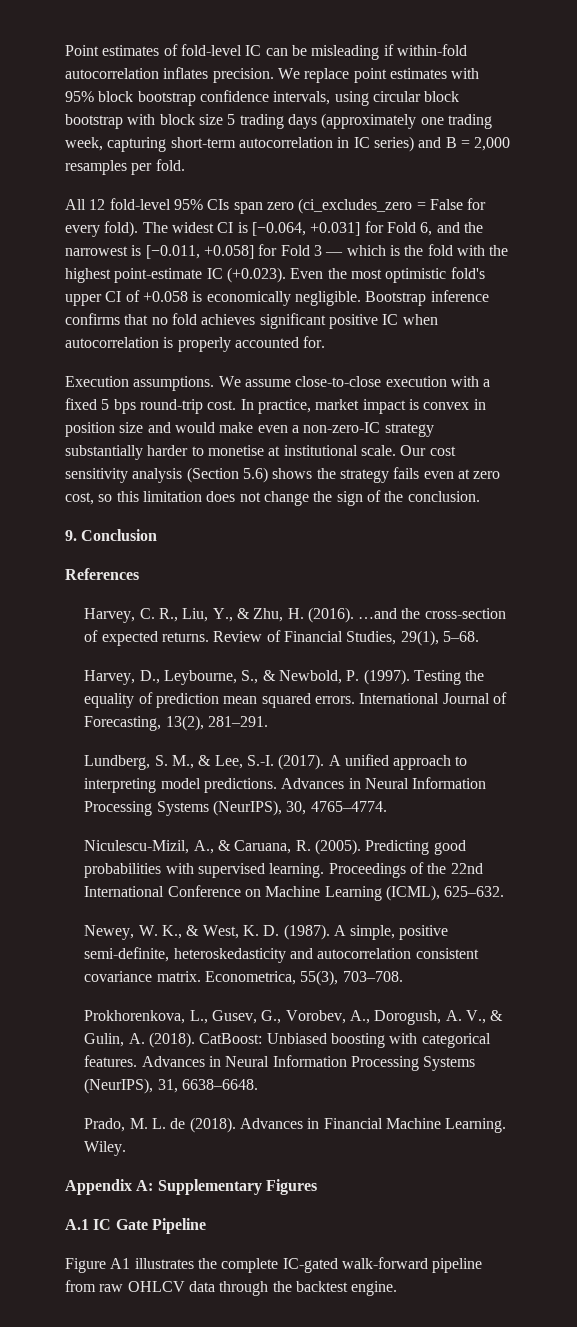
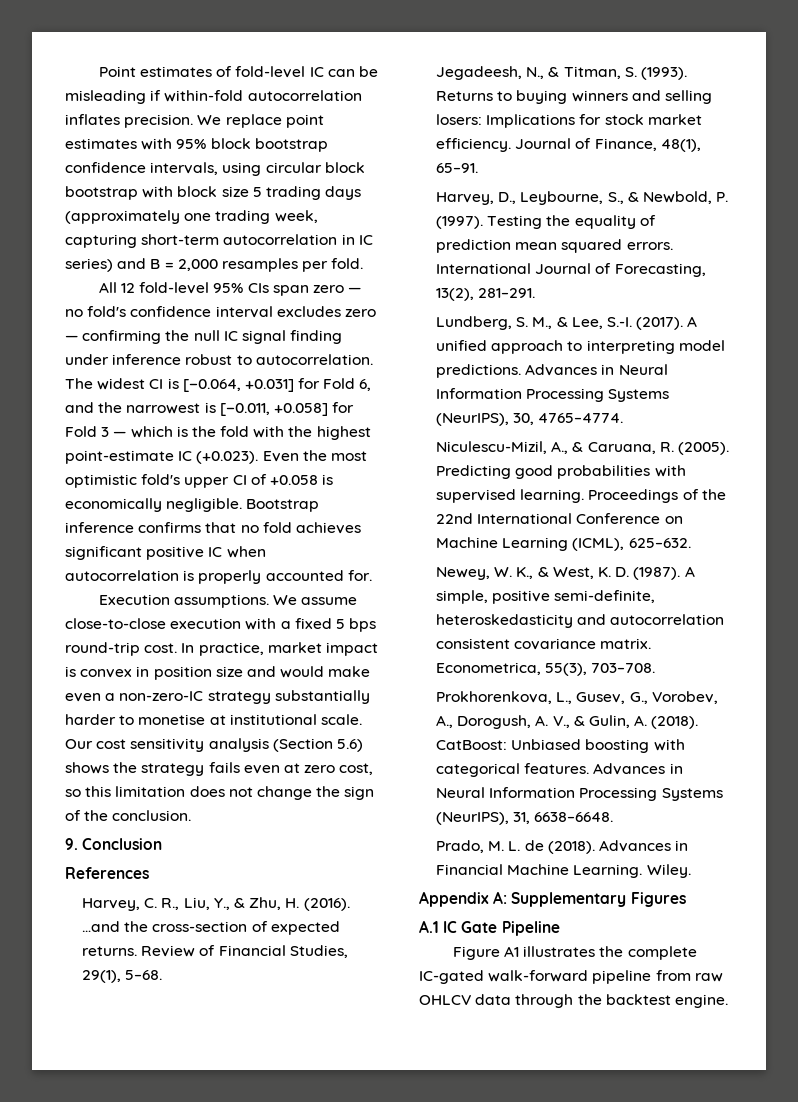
- All 12 fold-level 95% CIs span zero (ci_excludes_zero = False for every fold).
+ All 12 fold-level 95% CIs span zero — no fold's confidence interval excludes zero — confirming the null IC signal finding under inference robust to autocorrelation.
+ Jegadeesh, N., & Titman, S. (1993). Returns to buying winners and selling losers: Implications for stock market efficiency. Journal of Finance, 48(1), 65–91.

